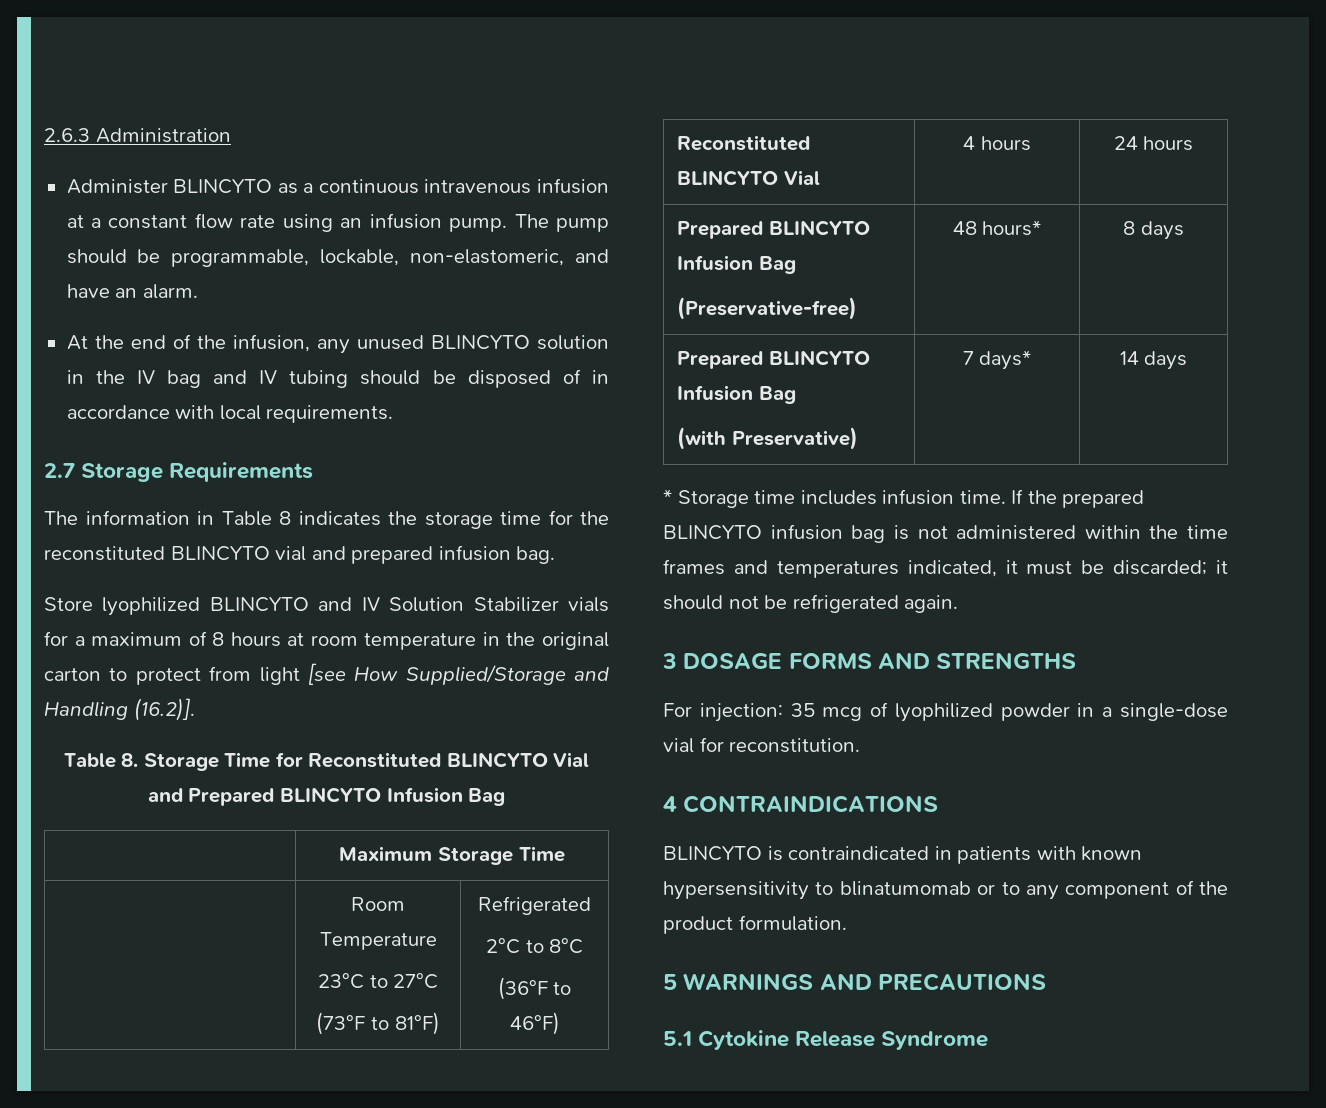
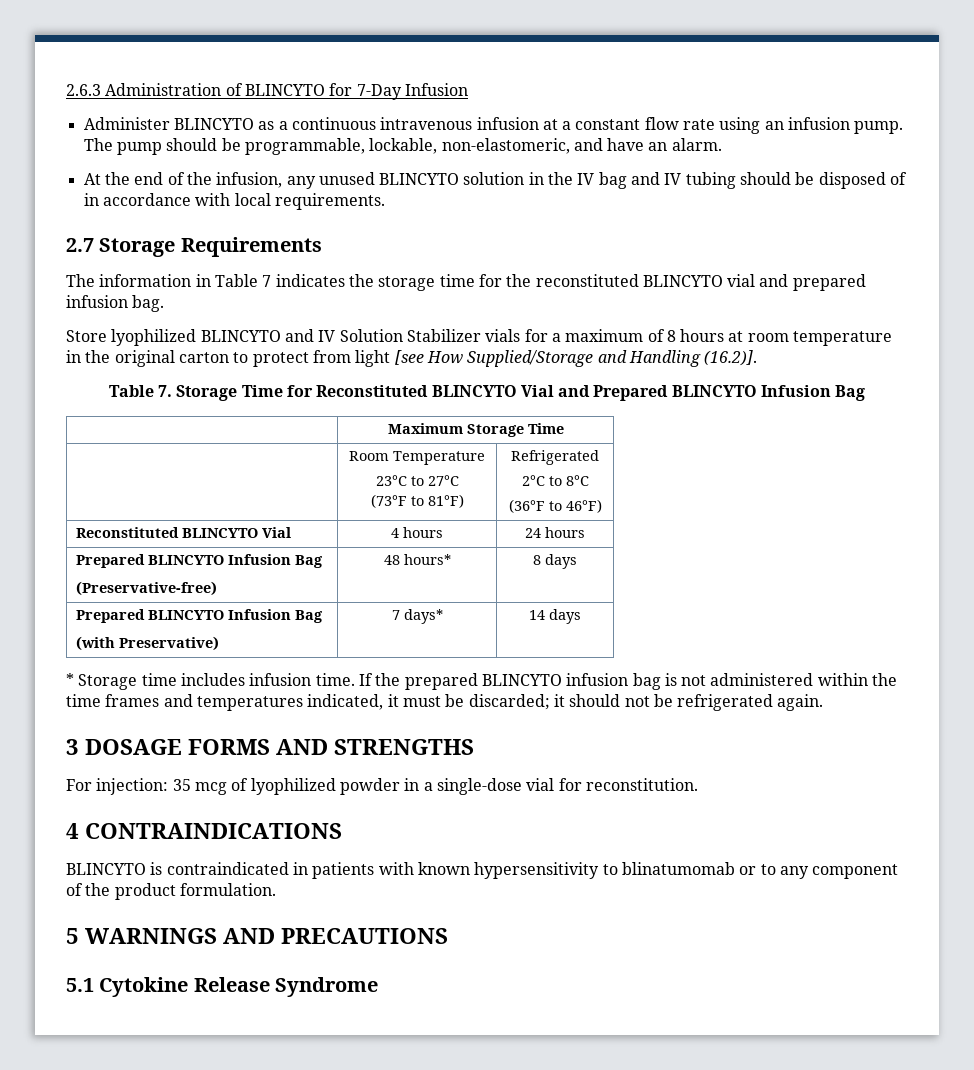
- 2.6.3 Administration
+ 2.6.3 Administration of BLINCYTO for 7-Day Infusion
- The information in Table 8 indicates the storage time for the reconstituted BLINCYTO vial and prepared infusion bag.
+ The information in Table 7 indicates the storage time for the reconstituted BLINCYTO vial and prepared infusion bag.
- Table 8. Storage Time for Reconstituted BLINCYTO Vial and Prepared BLINCYTO Infusion Bag
+ Table 7. Storage Time for Reconstituted BLINCYTO Vial and Prepared BLINCYTO Infusion Bag

